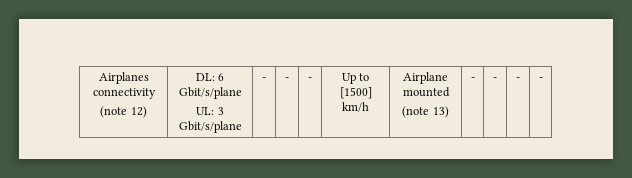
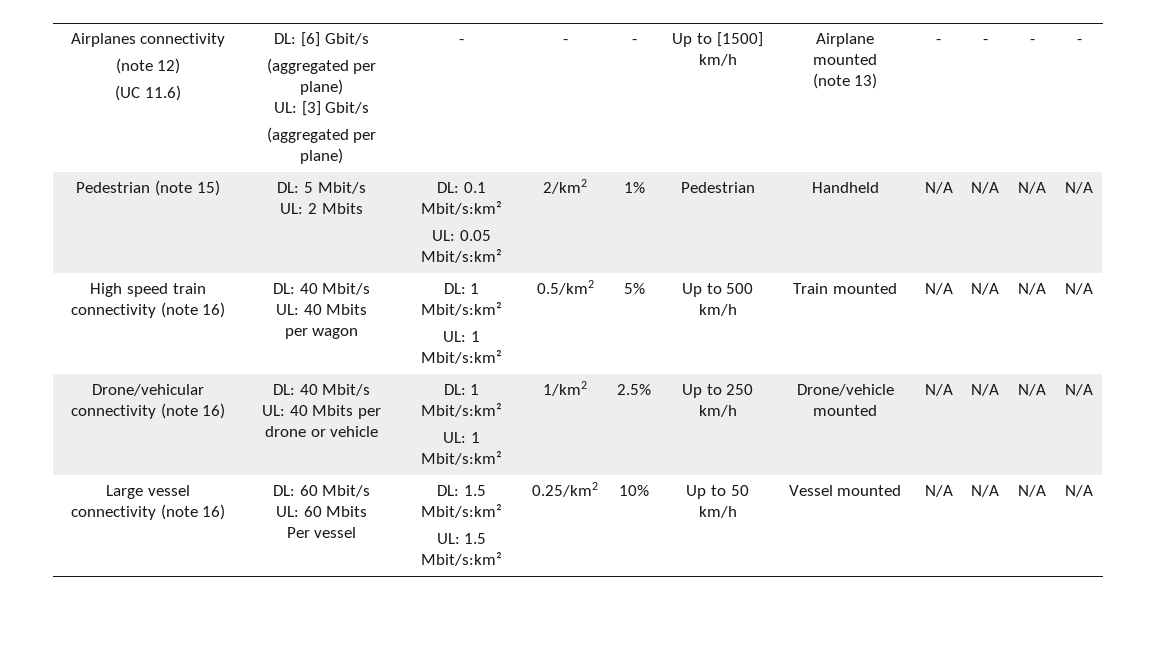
  Airplanes connectivity
- (note 12) | DL: 6 Gbit/s/plane
- UL: 3 Gbit/s/plane | - | - | - | Up to [1500] km/h | Airplane mounted
+ (note 12)
+ (UC 11.6) | DL: [6] Gbit/s
+ (aggregated per plane)
+ UL: [3] Gbit/s
+ (aggregated per plane) | - | - | - | Up to [1500] km/h | Airplane mounted
+ Pedestrian (note 15) | DL: 5 Mbit/s
+ UL: 2 Mbits | DL: 0.1 Mbit/s:km²
+ UL: 0.05 Mbit/s:km² | 2/km2 | 1% | Pedestrian | Handheld | N/A | N/A | N/A | N/A
+ High speed train connectivity (note 16) | DL: 40 Mbit/s
+ UL: 40 Mbits
+ per wagon | DL: 1 Mbit/s:km²
+ UL: 1 Mbit/s:km² | 0.5/km2 | 5% | Up to 500 km/h | Train mounted | N/A | N/A | N/A | N/A
+ Drone/vehicular connectivity (note 16) | DL: 40 Mbit/s
+ UL: 40 Mbits per drone or vehicle | DL: 1 Mbit/s:km²
+ UL: 1 Mbit/s:km² | 1/km2 | 2.5% | Up to 250 km/h | Drone/vehicle mounted | N/A | N/A | N/A | N/A
+ Large vessel connectivity (note 16) | DL: 60 Mbit/s
+ UL: 60 Mbits
+ Per vessel | DL: 1.5 Mbit/s:km²
+ UL: 1.5 Mbit/s:km² | 0.25/km2 | 10% | Up to 50 km/h | Vessel mounted | N/A | N/A | N/A | N/A

